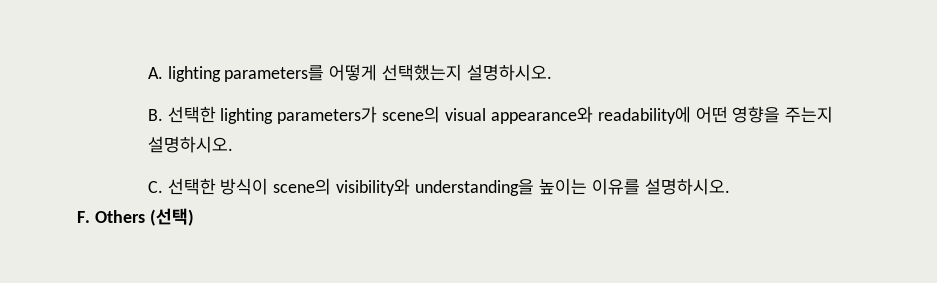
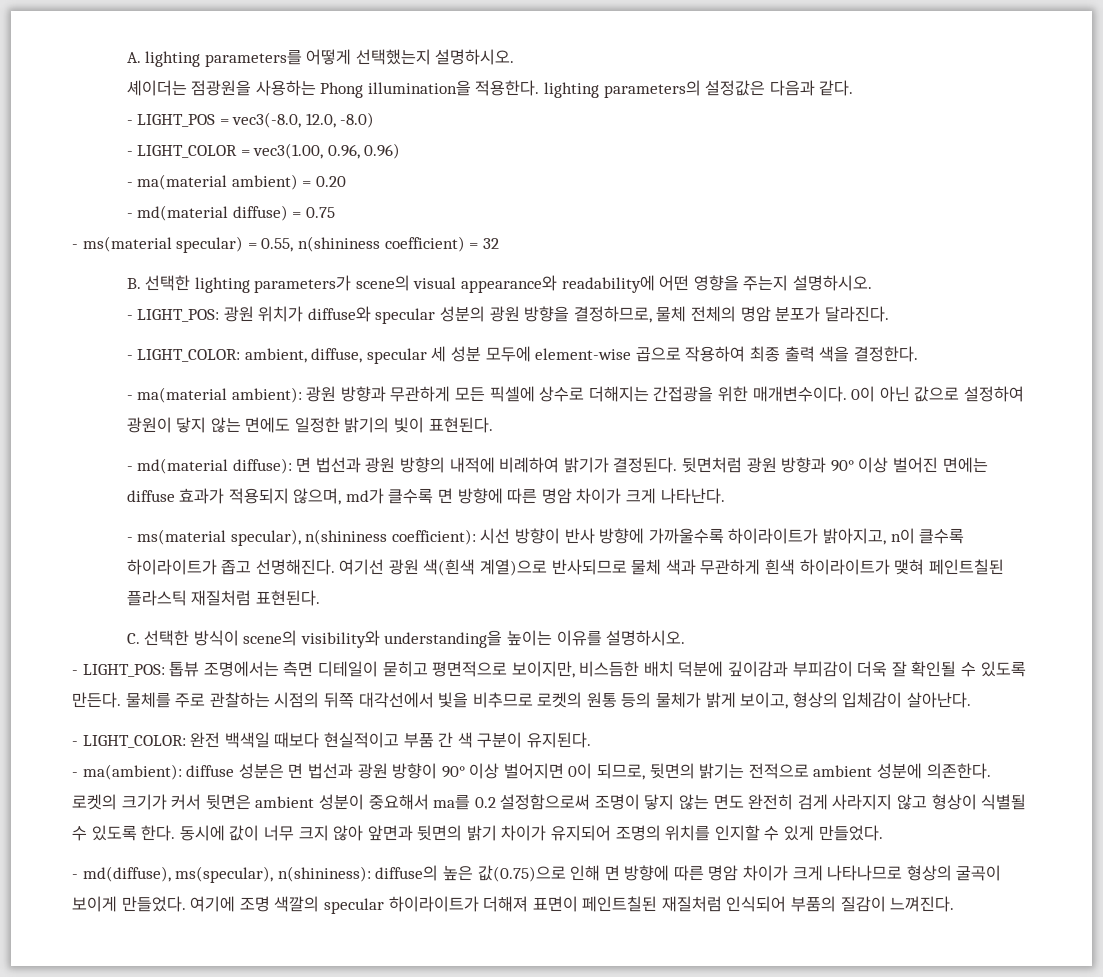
+ 셰이더는 점광원을 사용하는 Phong illumination을 적용한다. lighting parameters의 설정값은 다음과 같다.
+ - LIGHT_POS = vec3(-8.0, 12.0, -8.0)
+ - LIGHT_COLOR = vec3(1.00, 0.96, 0.96)
+ - ma(material ambient) = 0.20
+ - md(material diffuse) = 0.75
+ - ms(material specular) = 0.55, n(shininess coefficient) = 32
+ - LIGHT_POS: 광원 위치가 diffuse와 specular 성분의 광원 방향을 결정하므로, 물체 전체의 명암 분포가 달라진다.
+ - LIGHT_COLOR: ambient, diffuse, specular 세 성분 모두에 element-wise 곱으로 작용하여 최종 출력 색을 결정한다.
+ - ma(material ambient): 광원 방향과 무관하게 모든 픽셀에 상수로 더해지는 간접광을 위한 매개변수이다. 0이 아닌 값으로 설정하여 광원이 닿지 않는 면에도 일정한 밝기의 빛이 표현된다.
+ - md(material diffuse): 면 법선과 광원 방향의 내적에 비례하여 밝기가 결정된다. 뒷면처럼 광원 방향과 90° 이상 벌어진 면에는 diffuse 효과가 적용되지 않으며, md가 클수록 면 방향에 따른 명암 차이가 크게 나타난다.
+ - ms(material specular), n(shininess coefficient): 시선 방향이 반사 방향에 가까울수록 하이라이트가 밝아지고, n이 클수록 하이라이트가 좁고 선명해진다. 여기선 광원 색(흰색 계열)으로 반사되므로 물체 색과 무관하게 흰색 하이라이트가 맺혀 페인트칠된 플라스틱 재질처럼 표현된다.
- F. Others (선택)
+ - LIGHT_POS: 톱뷰 조명에서는 측면 디테일이 묻히고 평면적으로 보이지만, 비스듬한 배치 덕분에 깊이감과 부피감이 더욱 잘 확인될 수 있도록 만든다. 물체를 주로 관찰하는 시점의 뒤쪽 대각선에서 빛을 비추므로 로켓의 원통 등의 물체가 밝게 보이고, 형상의 입체감이 살아난다.
+ - LIGHT_COLOR: 완전 백색일 때보다 현실적이고 부품 간 색 구분이 유지된다.
+ - ma(ambient): diffuse 성분은 면 법선과 광원 방향이 90° 이상 벌어지면 0이 되므로, 뒷면의 밝기는 전적으로 ambient 성분에 의존한다. 로켓의 크기가 커서 뒷면은 ambient 성분이 중요해서 ma를 0.2 설정함으로써 조명이 닿지 않는 면도 완전히 검게 사라지지 않고 형상이 식별될 수 있도록 한다. 동시에 값이 너무 크지 않아 앞면과 뒷면의 밝기 차이가 유지되어 조명의 위치를 인지할 수 있게 만들었다.
+ - md(diffuse), ms(specular), n(shininess): diffuse의 높은 값(0.75)으로 인해 면 방향에 따른 명암 차이가 크게 나타나므로 형상의 굴곡이 보이게 만들었다. 여기에 조명 색깔의 specular 하이라이트가 더해져 표면이 페인트칠된 재질처럼 인식되어 부품의 질감이 느껴진다.

